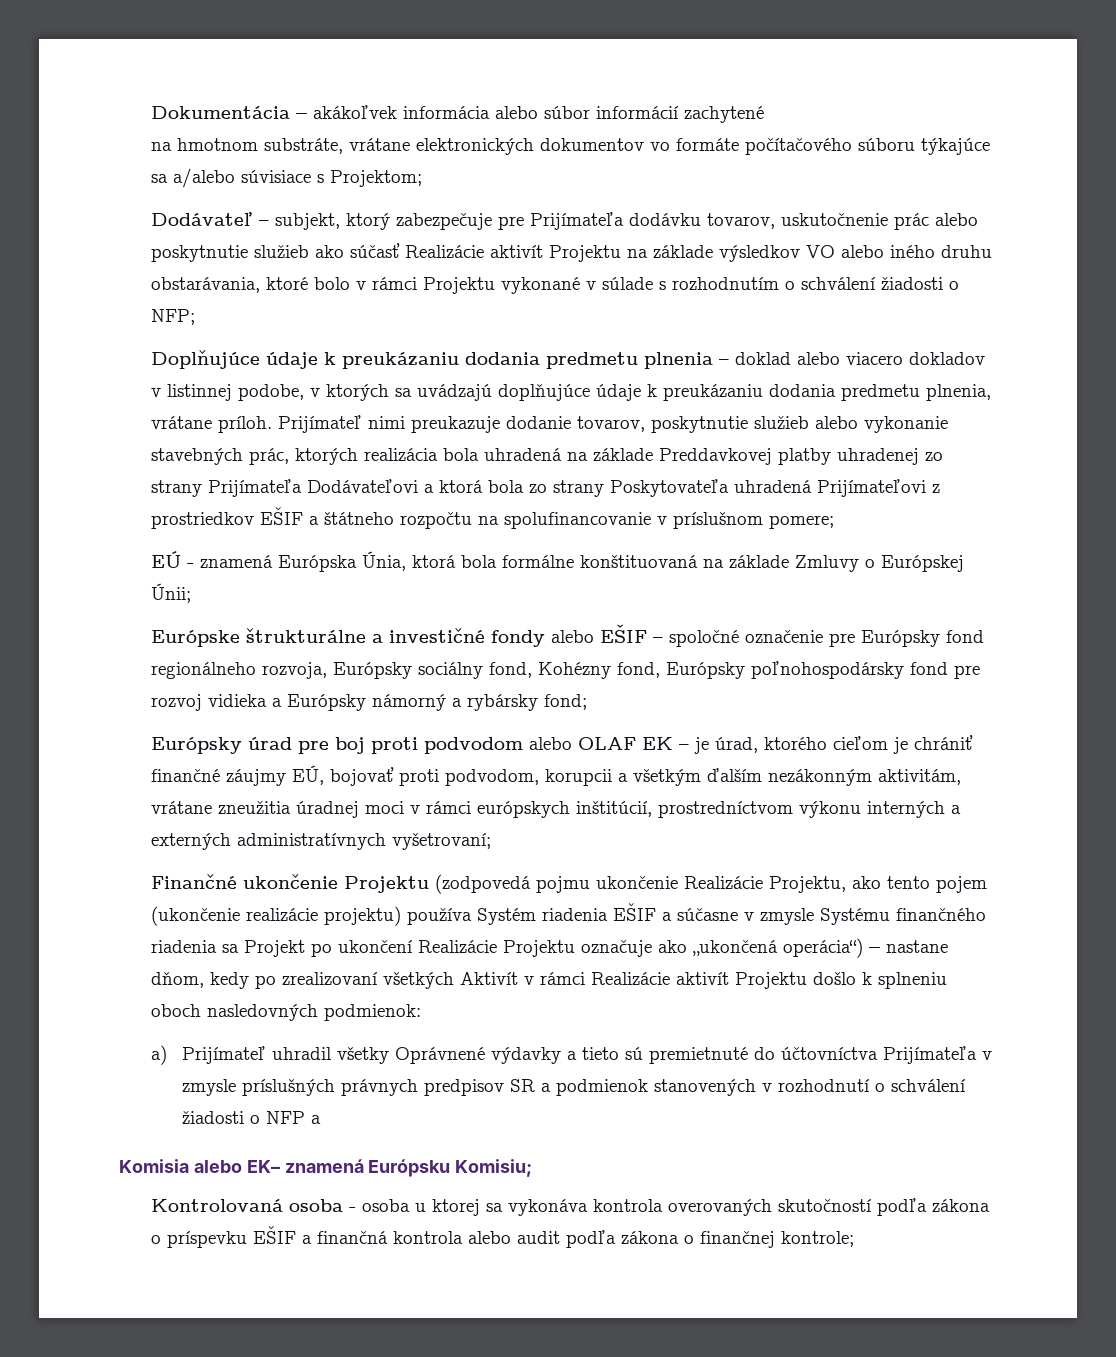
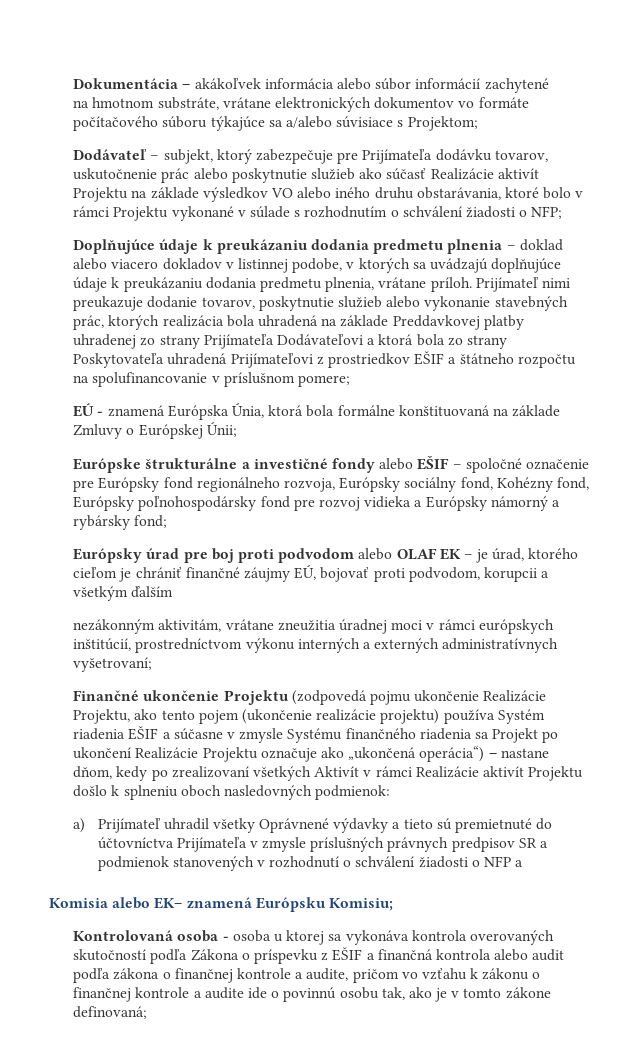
- Európsky úrad pre boj proti podvodom alebo OLAF EK – je úrad, ktorého cieľom je chrániť finančné záujmy EÚ, bojovať proti podvodom, korupcii a všetkým ďalším nezákonným aktivitám, vrátane zneužitia úradnej moci v rámci európskych inštitúcií, prostredníctvom výkonu interných a externých administratívnych vyšetrovaní;
+ Európsky úrad pre boj proti podvodom alebo OLAF EK – je úrad, ktorého cieľom je chrániť finančné záujmy EÚ, bojovať proti podvodom, korupcii a všetkým ďalším
+ nezákonným aktivitám, vrátane zneužitia úradnej moci v rámci európskych inštitúcií, prostredníctvom výkonu interných a externých administratívnych vyšetrovaní;
- Kontrolovaná osoba - osoba u ktorej sa vykonáva kontrola overovaných skutočností podľa zákona o príspevku EŠIF a finančná kontrola alebo audit podľa zákona o finančnej kontrole;
+ Kontrolovaná osoba - osoba u ktorej sa vykonáva kontrola overovaných skutočností podľa Zákona o príspevku z EŠIF a finančná kontrola alebo audit podľa zákona o finančnej kontrole a audite, pričom vo vzťahu k zákonu o finančnej kontrole a audite ide o povinnú osobu tak, ako je v tomto zákone definovaná;

